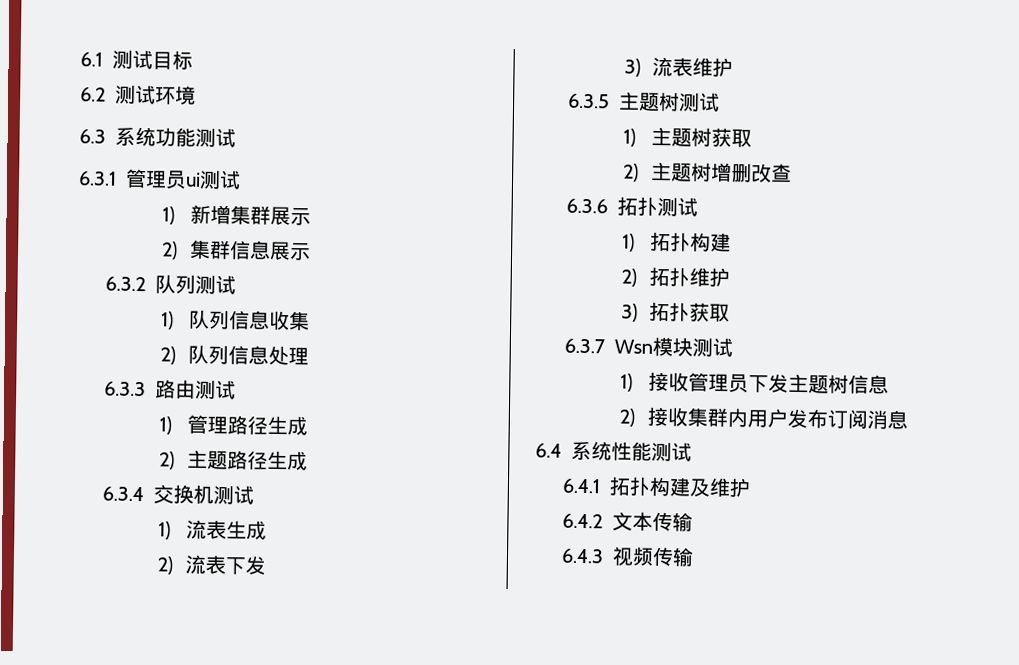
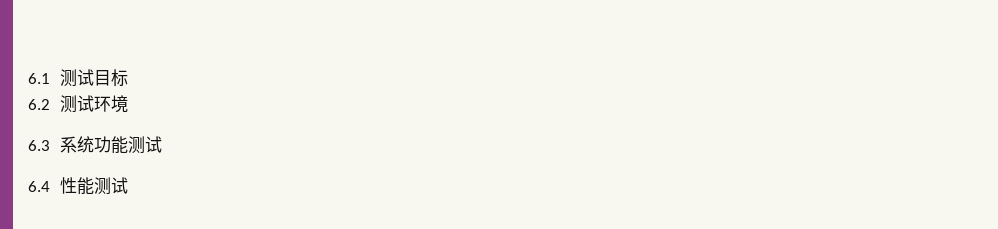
- 6.3.1管理员ui测试
- 1)新增集群展示
- 2)集群信息展示
- 6.3.2队列测试
- 1)队列信息收集
- 2)队列信息处理
- 6.3.3路由测试
- 1)管理路径生成
- 2)主题路径生成
- 6.3.4交换机测试
- 1)流表生成
- 2)流表下发
- 3)流表维护
- 6.3.5主题树测试
- 1)主题树获取
- 2)主题树增删改查
- 6.3.6拓扑测试
- 1)拓扑构建
- 2)拓扑维护
- 3)拓扑获取
- 6.3.7 Wsn模块测试
- 1)接收管理员下发主题树信息
- 2)接收集群内用户发布订阅消息
- 6.4系统性能测试
- 6.4.1拓扑构建及维护
- 6.4.2文本传输
- 6.4.3视频传输
+ 6.4性能测试

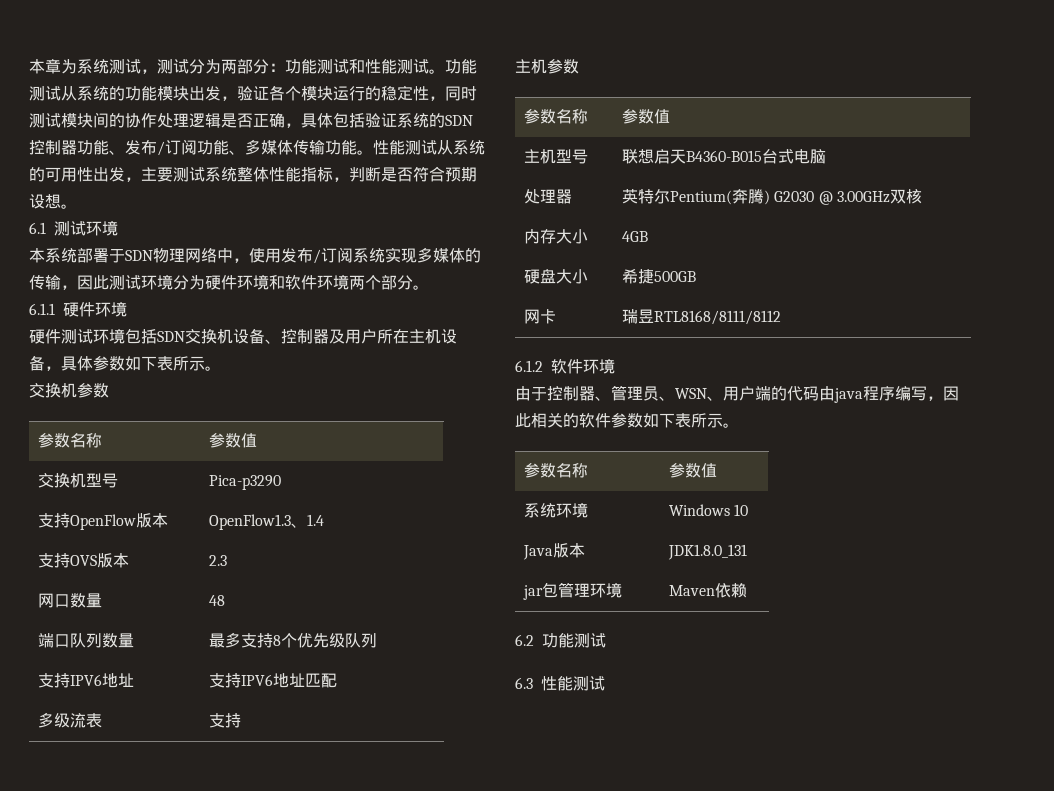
- 6.1测试目标
- 6.2测试环境
- 6.3系统功能测试
+ 本章为系统测试，测试分为两部分：功能测试和性能测试。功能测试从系统的功能模块出发，验证各个模块运行的稳定性，同时测试模块间的协作处理逻辑是否正确，具体包括验证系统的SDN控制器功能、发布/订阅功能、多媒体传输功能。性能测试从系统的可用性出发，主要测试系统整体性能指标，判断是否符合预期设想。
+ 6.1测试环境
+ 本系统部署于SDN物理网络中，使用发布/订阅系统实现多媒体的传输，因此测试环境分为硬件环境和软件环境两个部分。
+ 6.1.1硬件环境
+ 硬件测试环境包括SDN交换机设备、控制器及用户所在主机设备，具体参数如下表所示。
+ 交换机参数
+ 参数名称 | 参数值
+ 交换机型号 | Pica-p3290
+ 支持OpenFlow版本 | OpenFlow1.3、1.4
+ 支持OVS版本 | 2.3
+ 网口数量 | 48
+ 端口队列数量 | 最多支持8个优先级队列
+ 支持IPV6地址 | 支持IPV6地址匹配
+ 多级流表 | 支持
+ 主机参数
+ 参数名称 | 参数值
+ 主机型号 | 联想启天B4360-B015台式电脑
+ 处理器 | 英特尔Pentium(奔腾) G2030 @ 3.00GHz双核
+ 内存大小 | 4GB
+ 硬盘大小 | 希捷500GB
+ 网卡 | 瑞昱RTL8168/8111/8112
+ 6.1.2软件环境
+ 由于控制器、管理员、WSN、用户端的代码由java程序编写，因此相关的软件参数如下表所示。
+ 参数名称 | 参数值
+ 系统环境 | Windows 10
+ Java版本 | JDK1.8.0_131
+ jar包管理环境 | Maven依赖
+ 6.2功能测试
- 6.4性能测试
+ 6.3性能测试

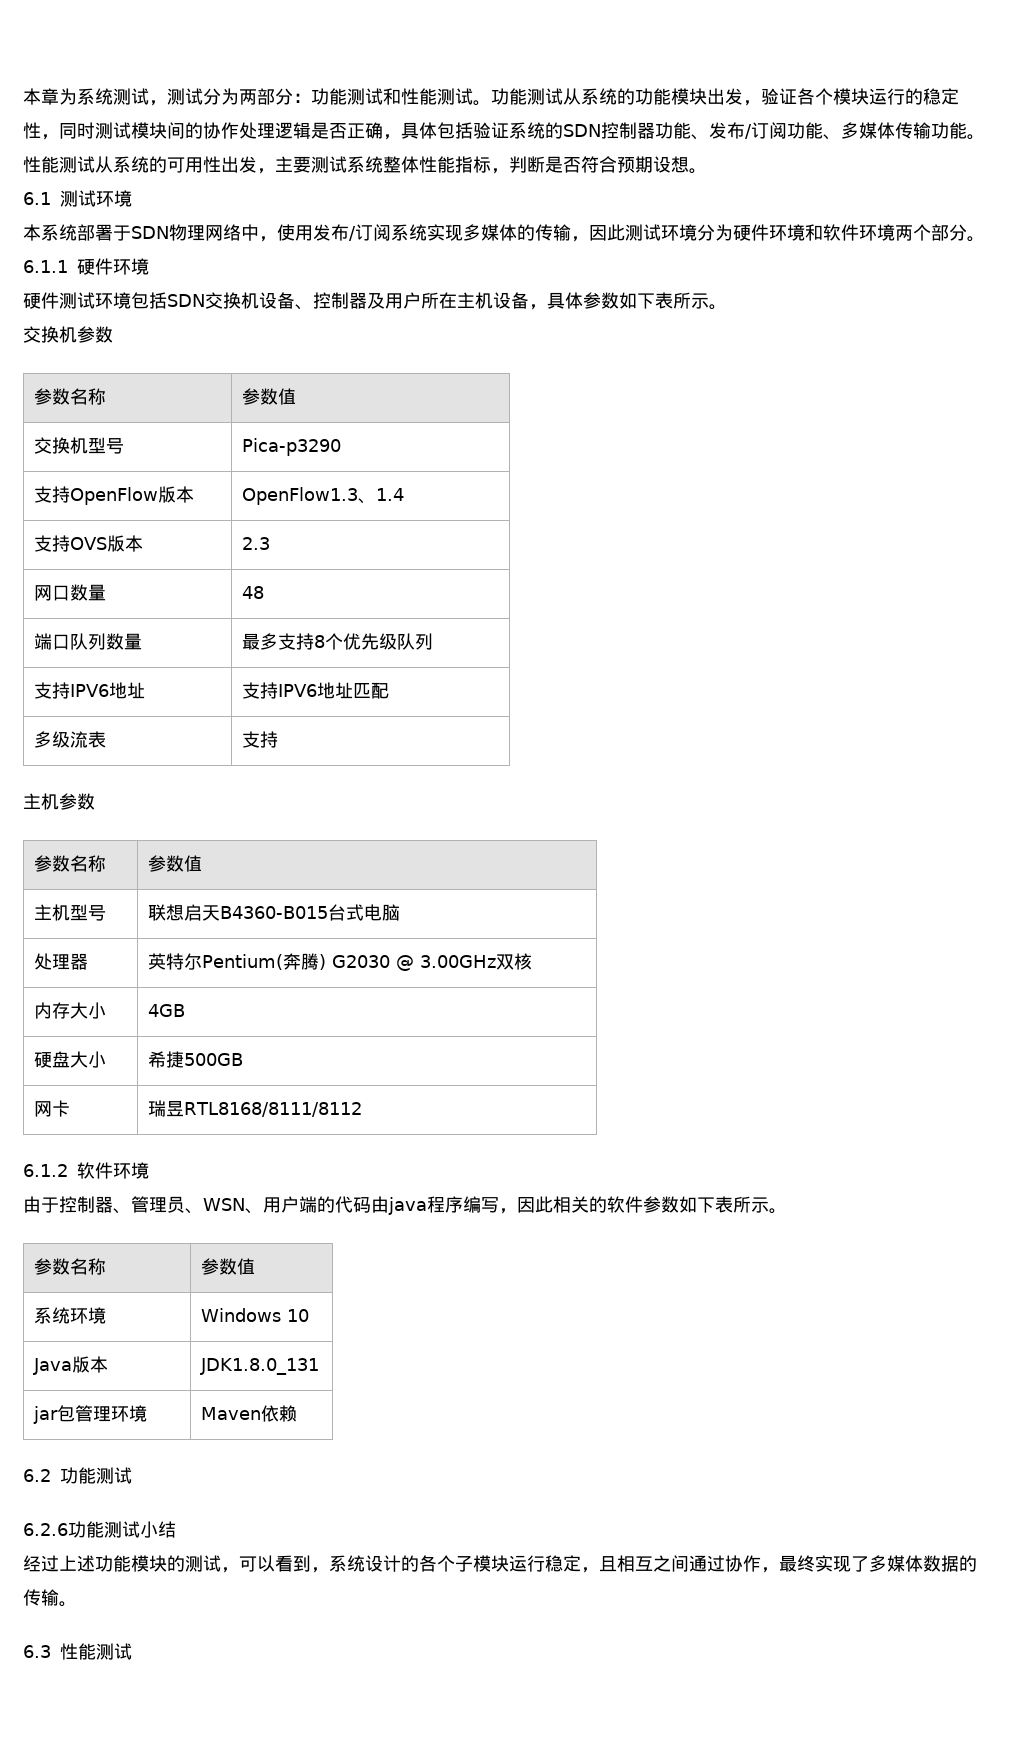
+ 6.2.6功能测试小结
+ 经过上述功能模块的测试，可以看到，系统设计的各个子模块运行稳定，且相互之间通过协作，最终实现了多媒体数据的传输。

